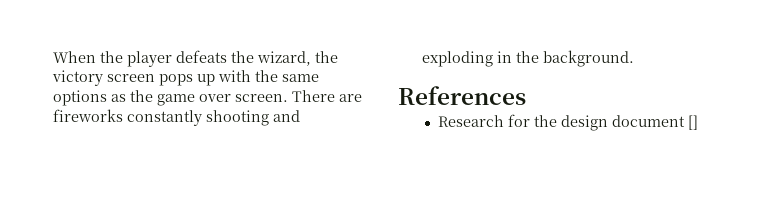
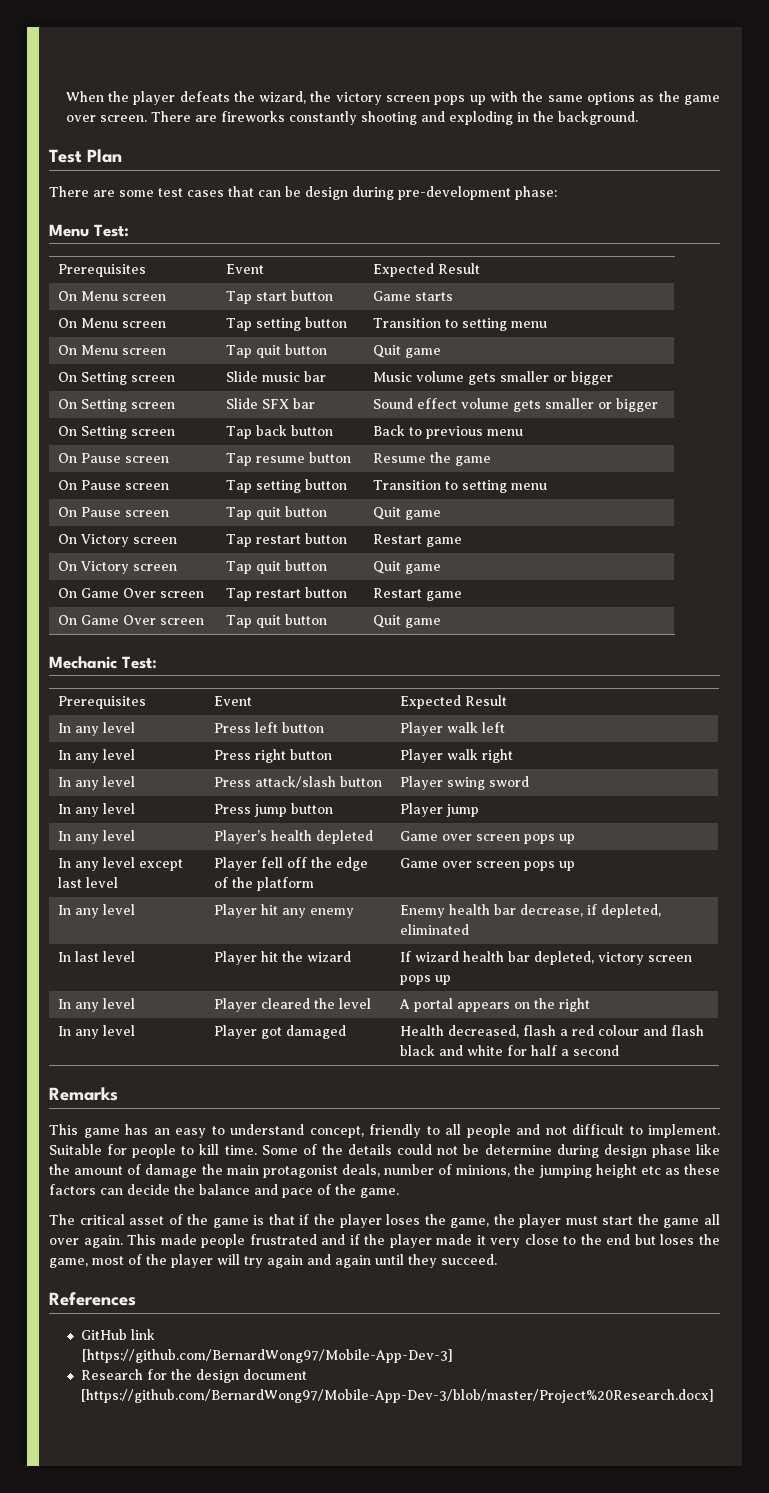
+ Test Plan
+ There are some test cases that can be design during pre-development phase:
+ Menu Test:
+ Prerequisites | Event | Expected Result
+ On Menu screen | Tap start button | Game starts
+ On Menu screen | Tap setting button | Transition to setting menu
+ On Menu screen | Tap quit button | Quit game
+ On Setting screen | Slide music bar | Music volume gets smaller or bigger
+ On Setting screen | Slide SFX bar | Sound effect volume gets smaller or bigger
+ On Setting screen | Tap back button | Back to previous menu
+ On Pause screen | Tap resume button | Resume the game
+ On Pause screen | Tap setting button | Transition to setting menu
+ On Pause screen | Tap quit button | Quit game
+ On Victory screen | Tap restart button | Restart game
+ On Victory screen | Tap quit button | Quit game
+ On Game Over screen | Tap restart button | Restart game
+ On Game Over screen | Tap quit button | Quit game
+ Mechanic Test:
+ Prerequisites | Event | Expected Result
+ In any level | Press left button | Player walk left
+ In any level | Press right button | Player walk right
+ In any level | Press attack/slash button | Player swing sword
+ In any level | Press jump button | Player jump
+ In any level | Player’s health depleted | Game over screen pops up
+ In any level except last level | Player fell off the edge of the platform | Game over screen pops up
+ In any level | Player hit any enemy | Enemy health bar decrease, if depleted, eliminated
+ In last level | Player hit the wizard | If wizard health bar depleted, victory screen pops up
+ In any level | Player cleared the level | A portal appears on the right
+ In any level | Player got damaged | Health decreased, flash a red colour and flash black and white for half a second
+ Remarks
+ This game has an easy to understand concept, friendly to all people and not difficult to implement. Suitable for people to kill time. Some of the details could not be determine during design phase like the amount of damage the main protagonist deals, number of minions, the jumping height etc as these factors can decide the balance and pace of the game.
+ The critical asset of the game is that if the player loses the game, the player must start the game all over again. This made people frustrated and if the player made it very close to the end but loses the game, most of the player will try again and again until they succeed.
  References
+ GitHub link
+ [https://github.com/BernardWong97/Mobile-App-Dev-3]
- Research for the design document []
+ Research for the design document [https://github.com/BernardWong97/Mobile-App-Dev-3/blob/master/Project%20Research.docx]

